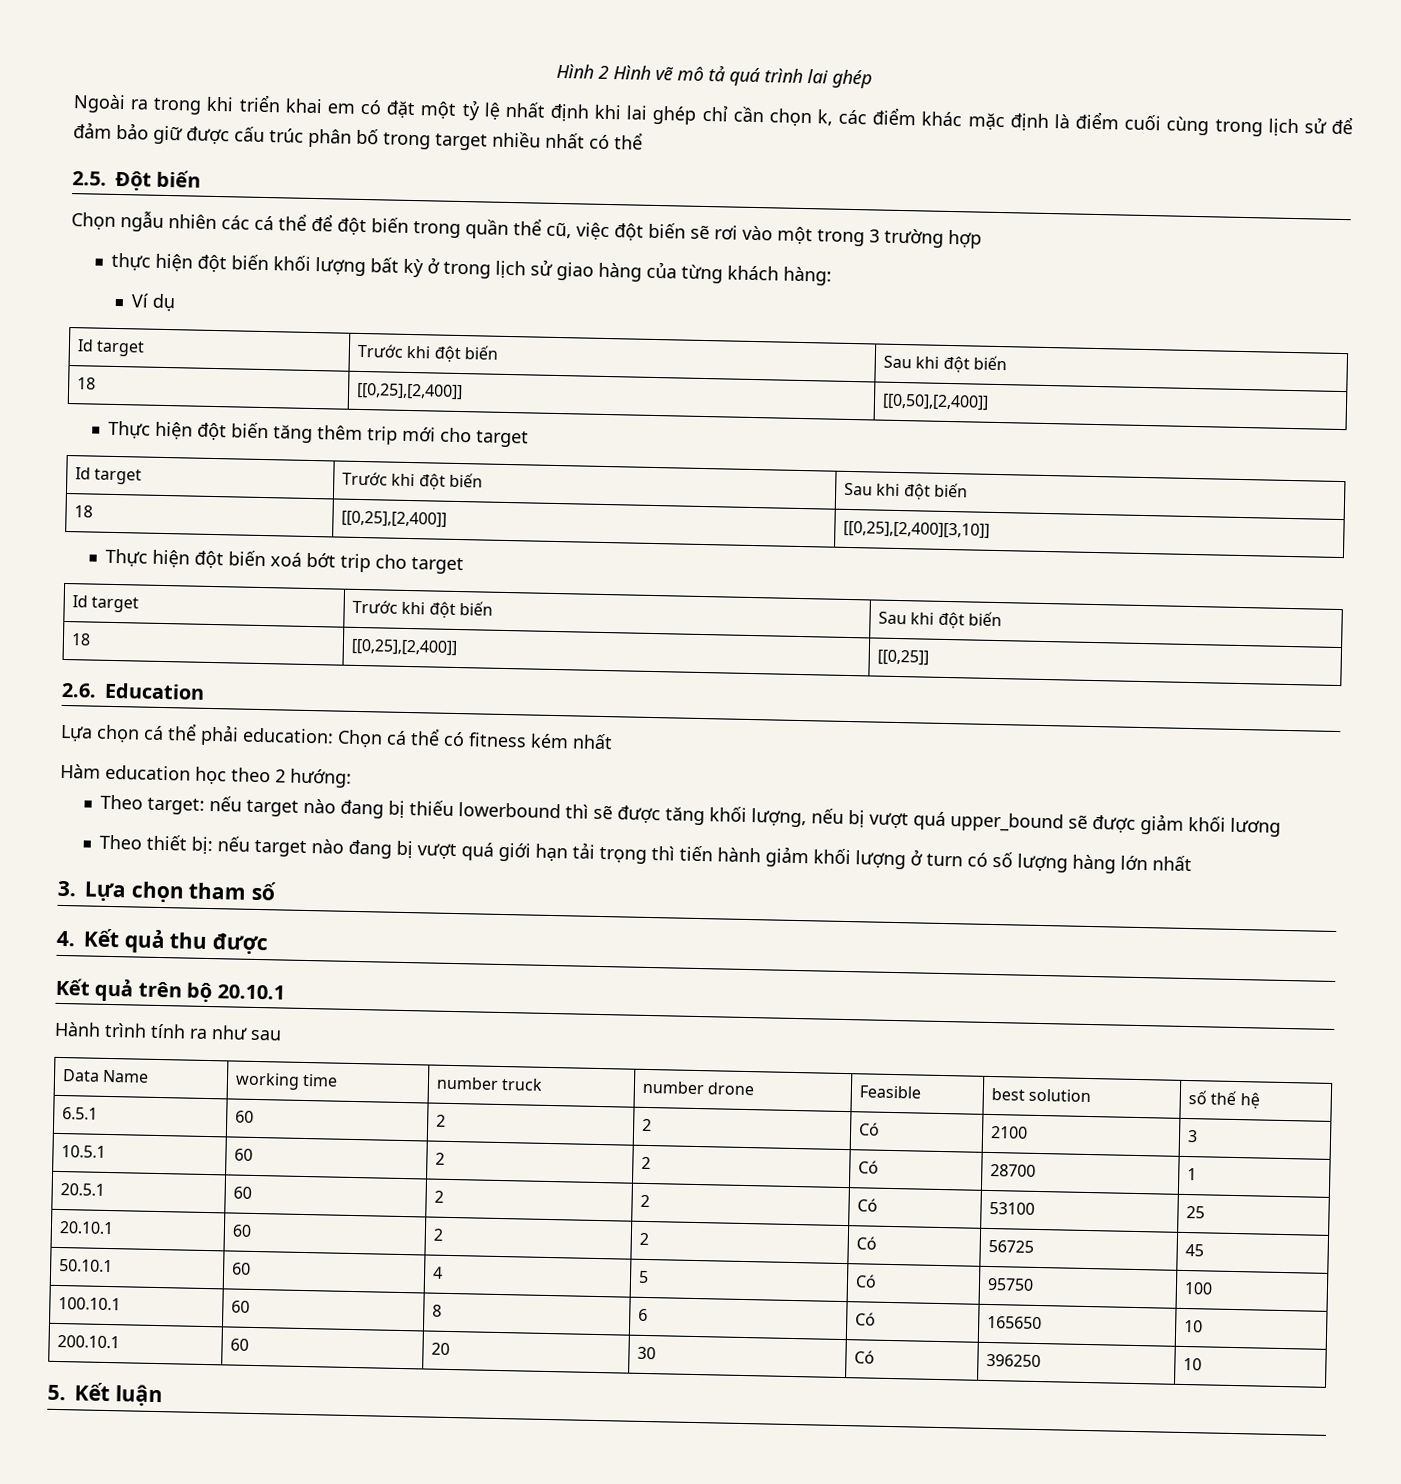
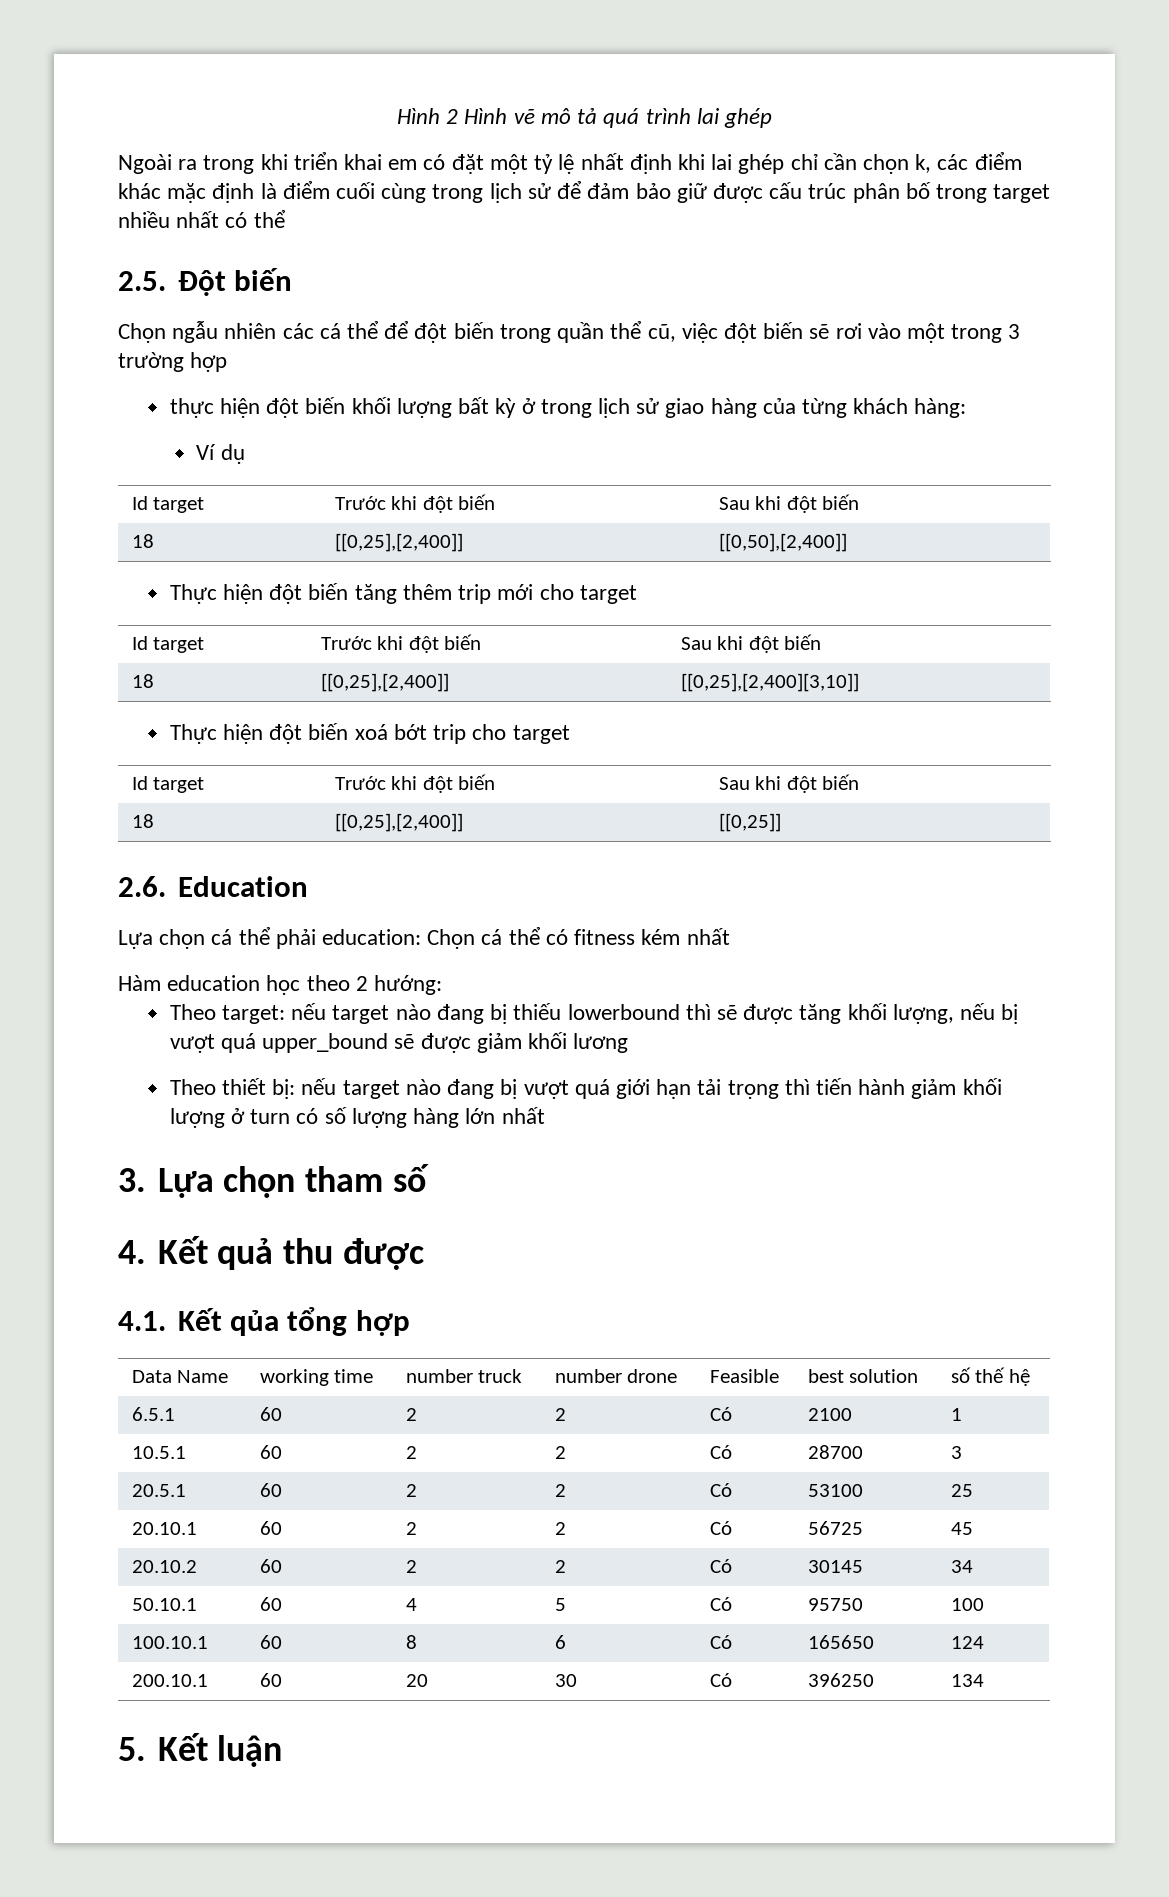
- Kết quả trên bộ 20.10.1
- Hành trình tính ra như sau
+ 4.1. Kết qủa tổng hợp
- 6.5.1 | 60 | 2 | 2 | Có | 2100 | 3
+ 6.5.1 | 60 | 2 | 2 | Có | 2100 | 1
- 10.5.1 | 60 | 2 | 2 | Có | 28700 | 1
+ 10.5.1 | 60 | 2 | 2 | Có | 28700 | 3
+ 20.10.2 | 60 | 2 | 2 | Có | 30145 | 34
- 100.10.1 | 60 | 8 | 6 | Có | 165650 | 10
+ 100.10.1 | 60 | 8 | 6 | Có | 165650 | 124
- 200.10.1 | 60 | 20 | 30 | Có | 396250 | 10
+ 200.10.1 | 60 | 20 | 30 | Có | 396250 | 134

